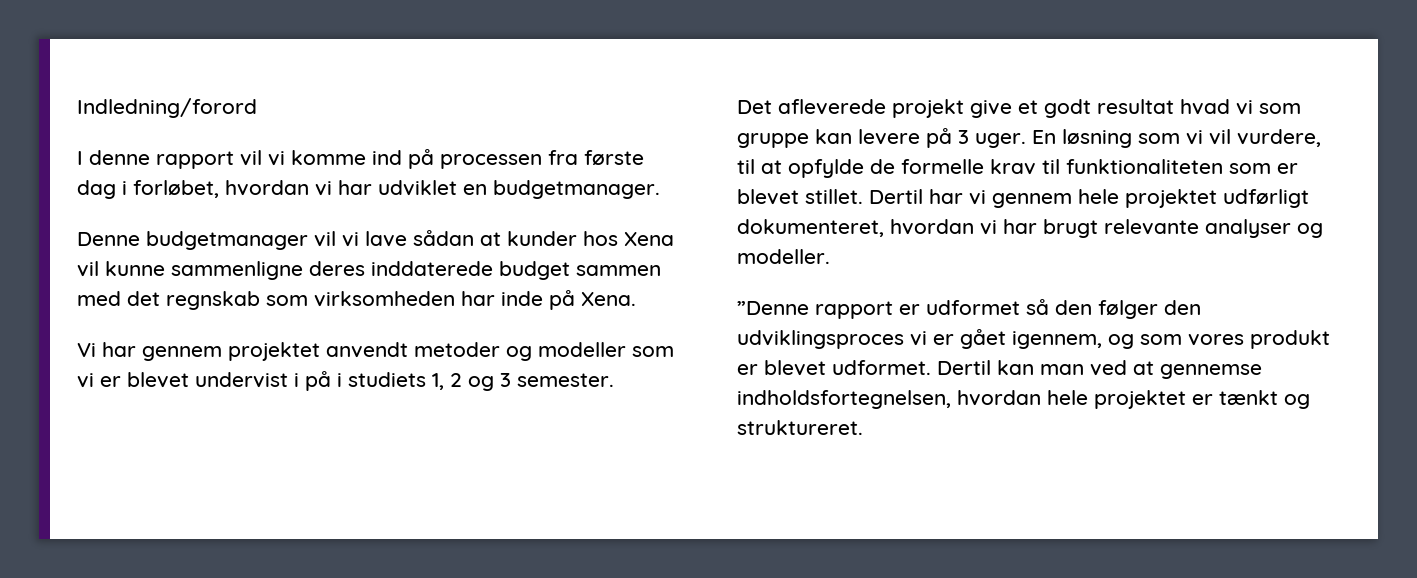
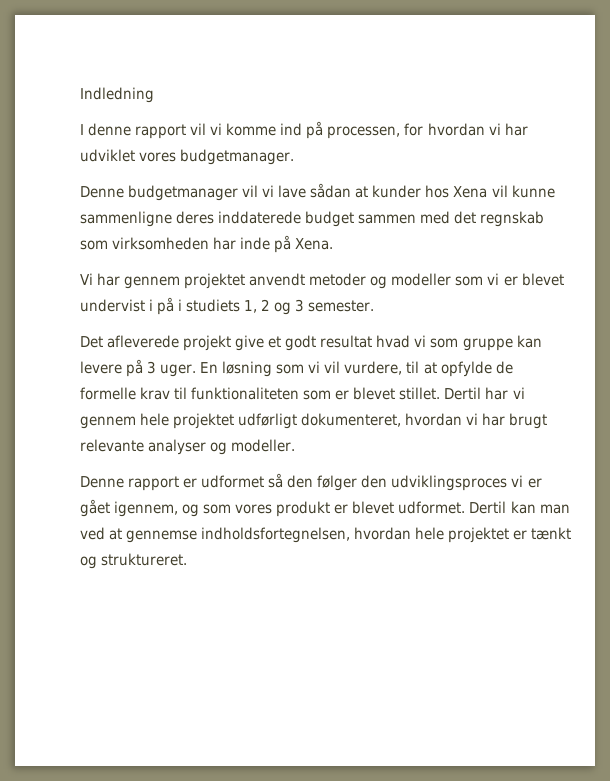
- Indledning/forord
+ Indledning
- I denne rapport vil vi komme ind på processen fra første dag i forløbet, hvordan vi har udviklet en budgetmanager.
+ I denne rapport vil vi komme ind på processen, for hvordan vi har udviklet vores budgetmanager.
- ”Denne rapport er udformet så den følger den udviklingsproces vi er gået igennem, og som vores produkt er blevet udformet.
+ Denne rapport er udformet så den følger den udviklingsproces vi er gået igennem, og som vores produkt er blevet udformet.

